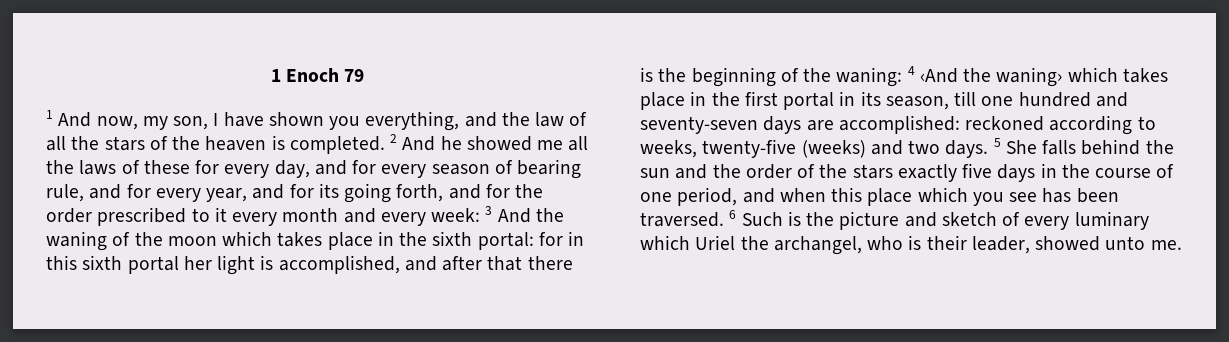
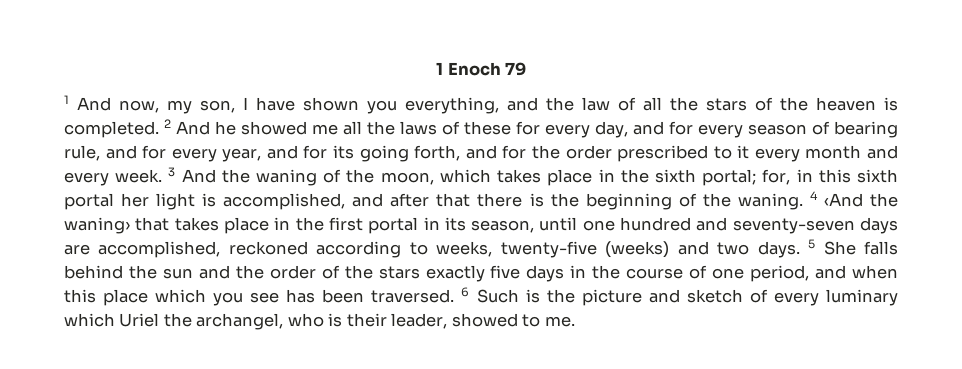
- 2 And he showed me all the laws of these for every day, and for every season of bearing rule, and for every year, and for its going forth, and for the order prescribed to it every month and every week:
+ 2 And he showed me all the laws of these for every day, and for every season of bearing rule, and for every year, and for its going forth, and for the order prescribed to it every month and every week.
- 3 And the waning of the moon which takes place in the sixth portal: for in this sixth portal her light is accomplished, and after that there is the beginning of the waning:
+ 3 And the waning of the moon, which takes place in the sixth portal; for, in this sixth portal her light is accomplished, and after that there is the beginning of the waning.
- 4 ‹And the waning› which takes place in the first portal in its season, till one hundred and seventy-seven days are accomplished: reckoned according to weeks, twenty-five (weeks) and two days.
+ 4 ‹And the waning› that takes place in the first portal in its season, until one hundred and seventy-seven days are accomplished, reckoned according to weeks, twenty-five (weeks) and two days.
- 6 Such is the picture and sketch of every luminary which Uriel the archangel, who is their leader, showed unto me.
+ 6 Such is the picture and sketch of every luminary which Uriel the archangel, who is their leader, showed to me.

